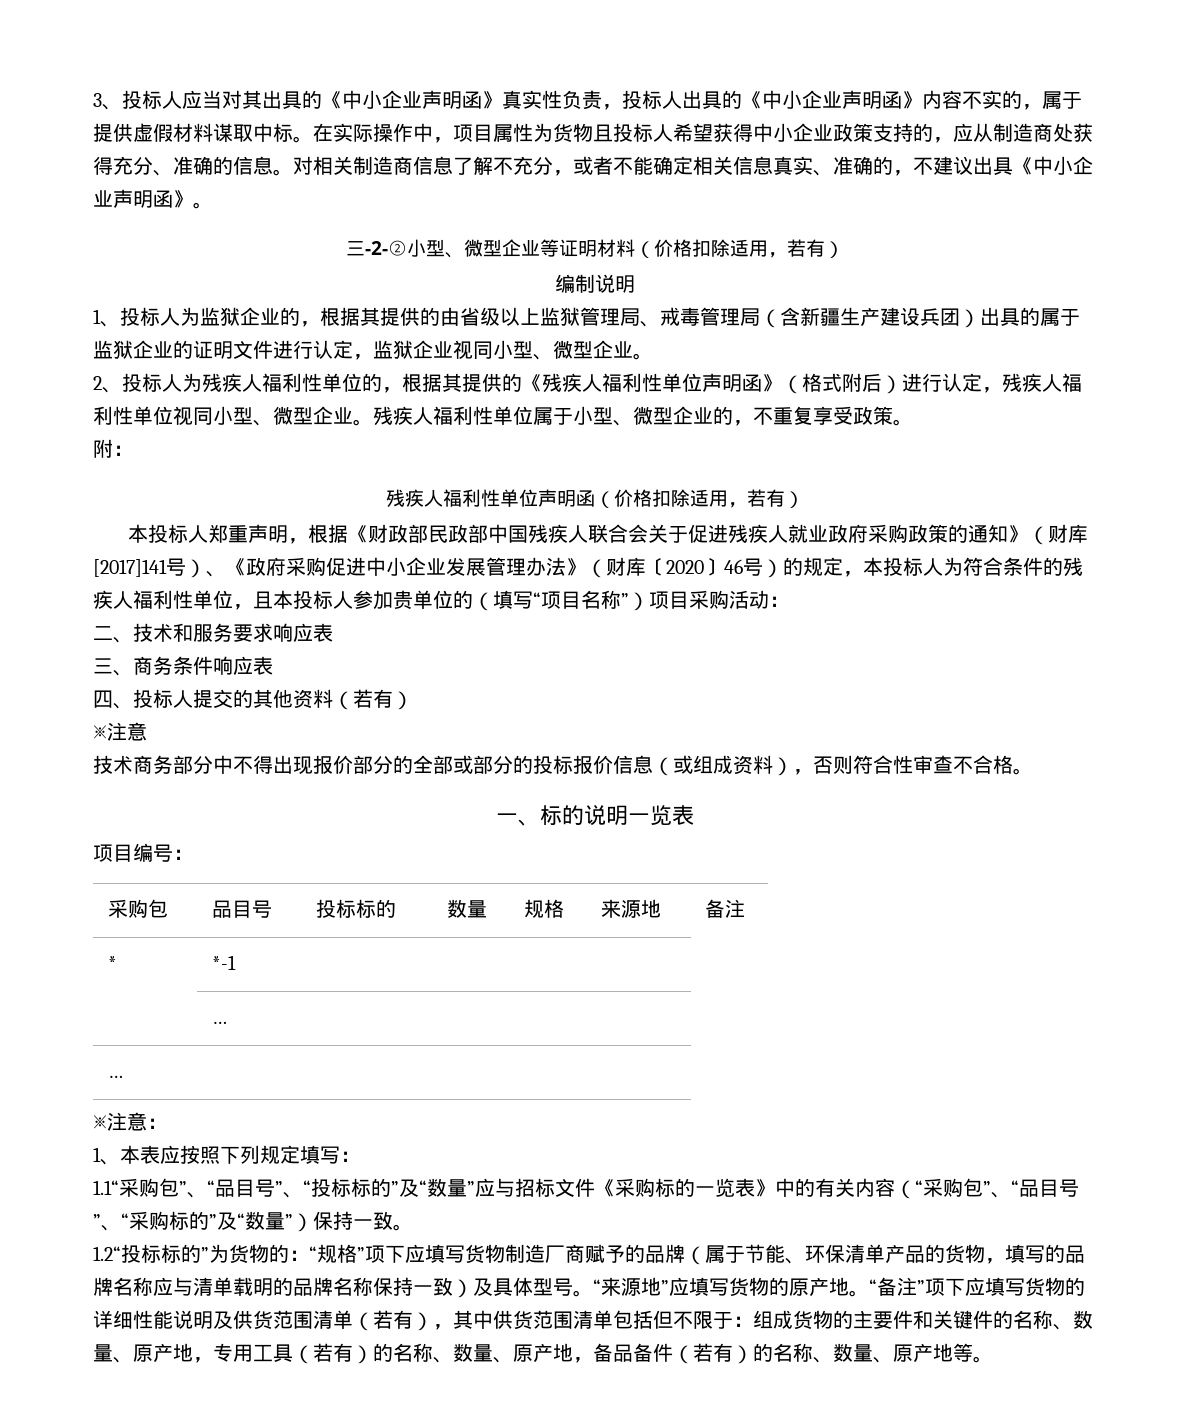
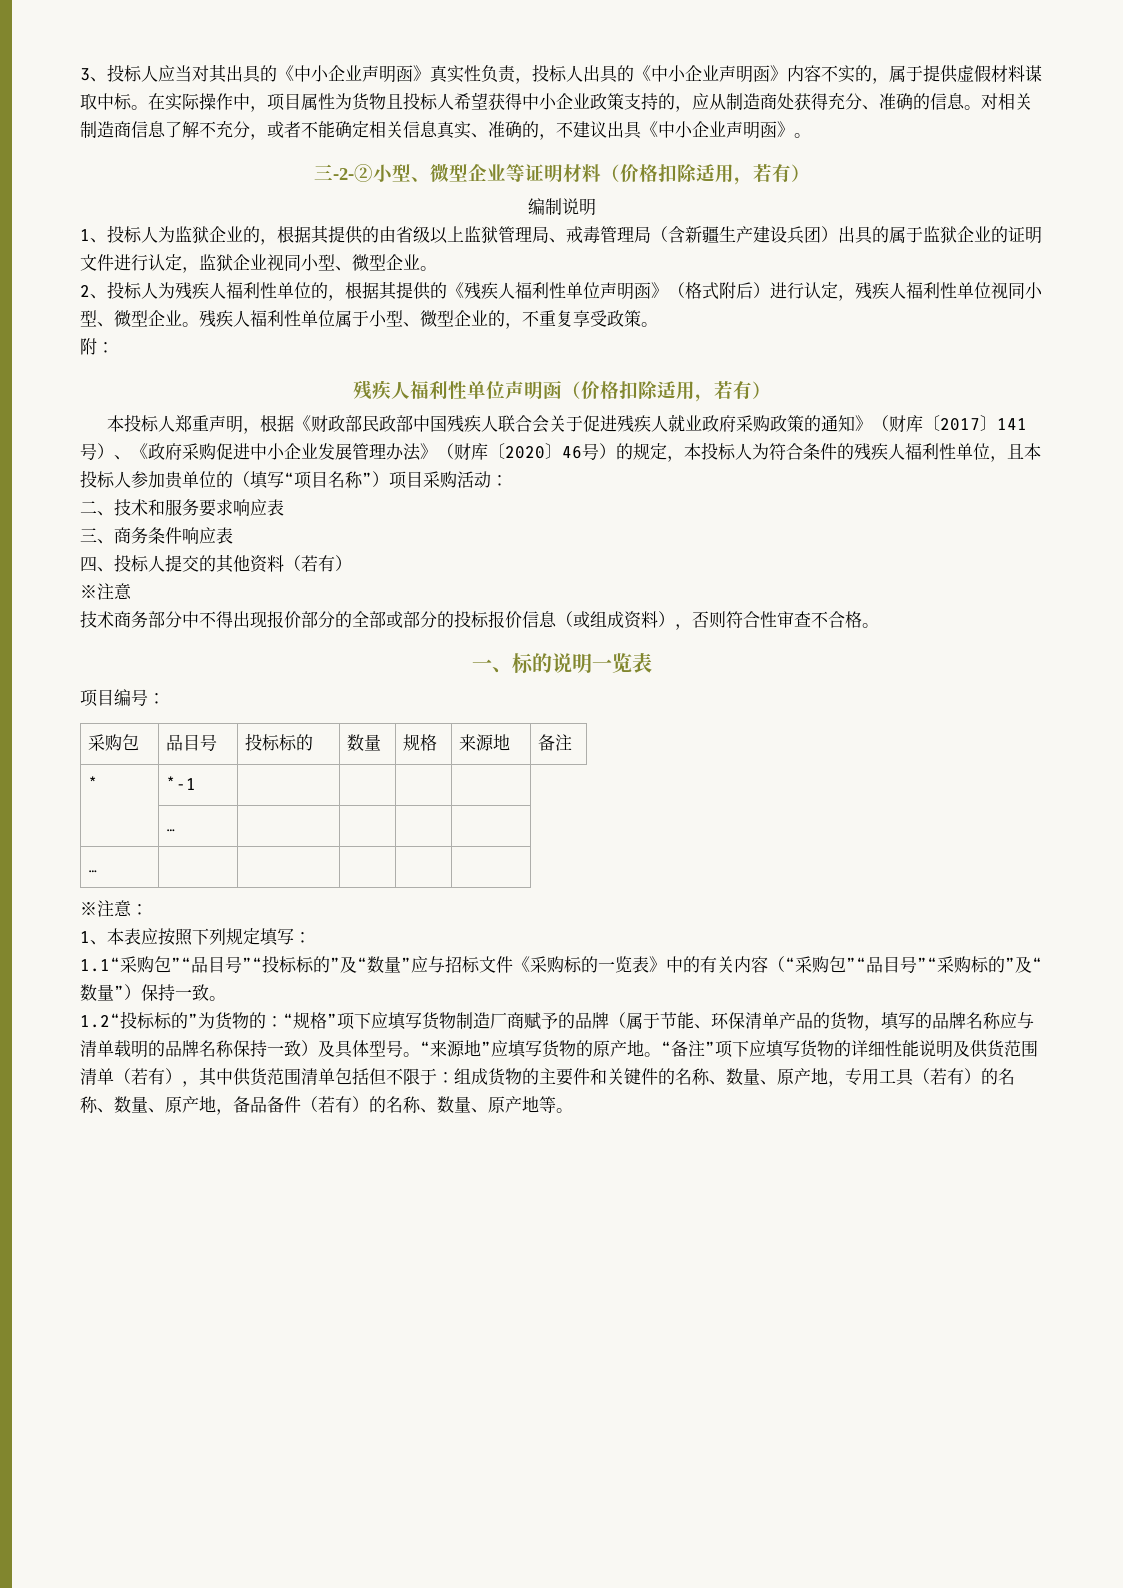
- 本投标人郑重声明，根据《财政部民政部中国残疾人联合会关于促进残疾人就业政府采购政策的通知》（财库[2017]141号）、《政府采购促进中小企业发展管理办法》（财库〔2020〕46号）的规定，本投标人为符合条件的残疾人福利性单位，且本投标人参加贵单位的（填写“项目名称”）项目采购活动：
+ 本投标人郑重声明，根据《财政部民政部中国残疾人联合会关于促进残疾人就业政府采购政策的通知》（财库〔2017〕141号）、《政府采购促进中小企业发展管理办法》（财库〔2020〕46号）的规定，本投标人为符合条件的残疾人福利性单位，且本投标人参加贵单位的（填写“项目名称”）项目采购活动：
- 1.1“采购包”、“品目号”、“投标标的”及“数量”应与招标文件《采购标的一览表》中的有关内容（“采购包”、“品目号”、“采购标的”及“数量”）保持一致。
+ 1.1“采购包”“品目号”“投标标的”及“数量”应与招标文件《采购标的一览表》中的有关内容（“采购包”“品目号”“采购标的”及“数量”）保持一致。

